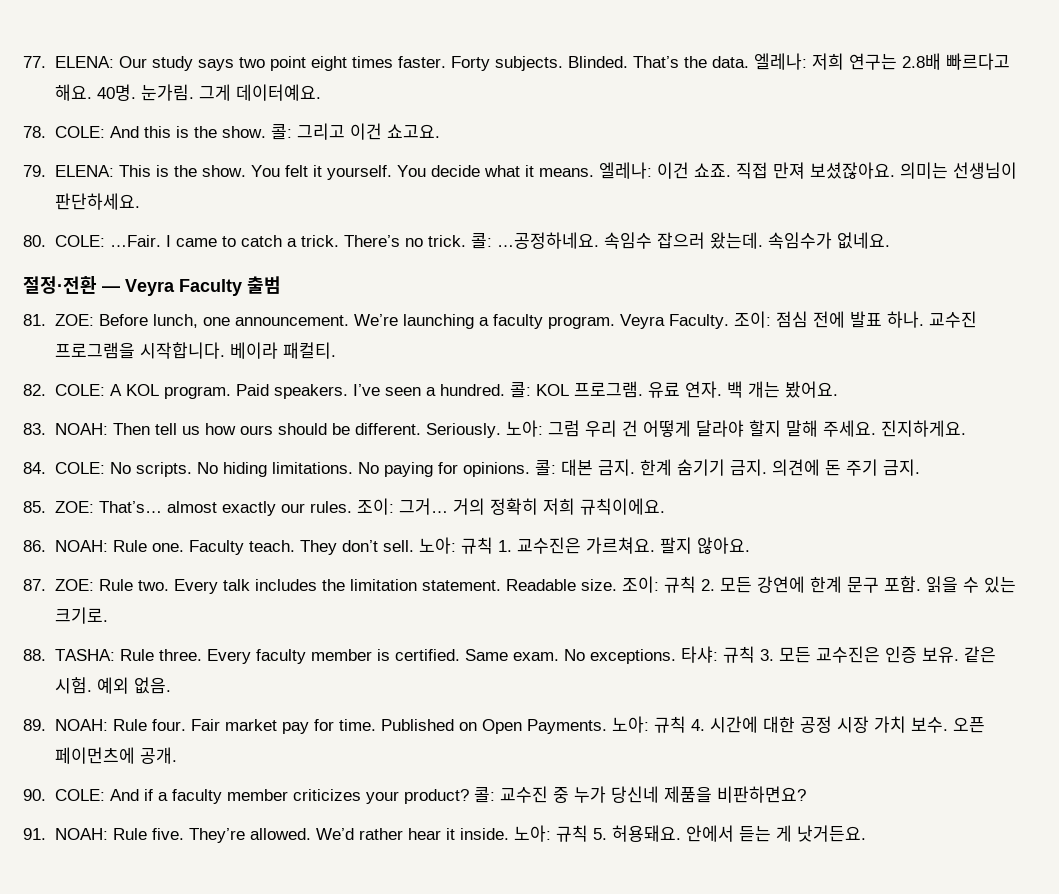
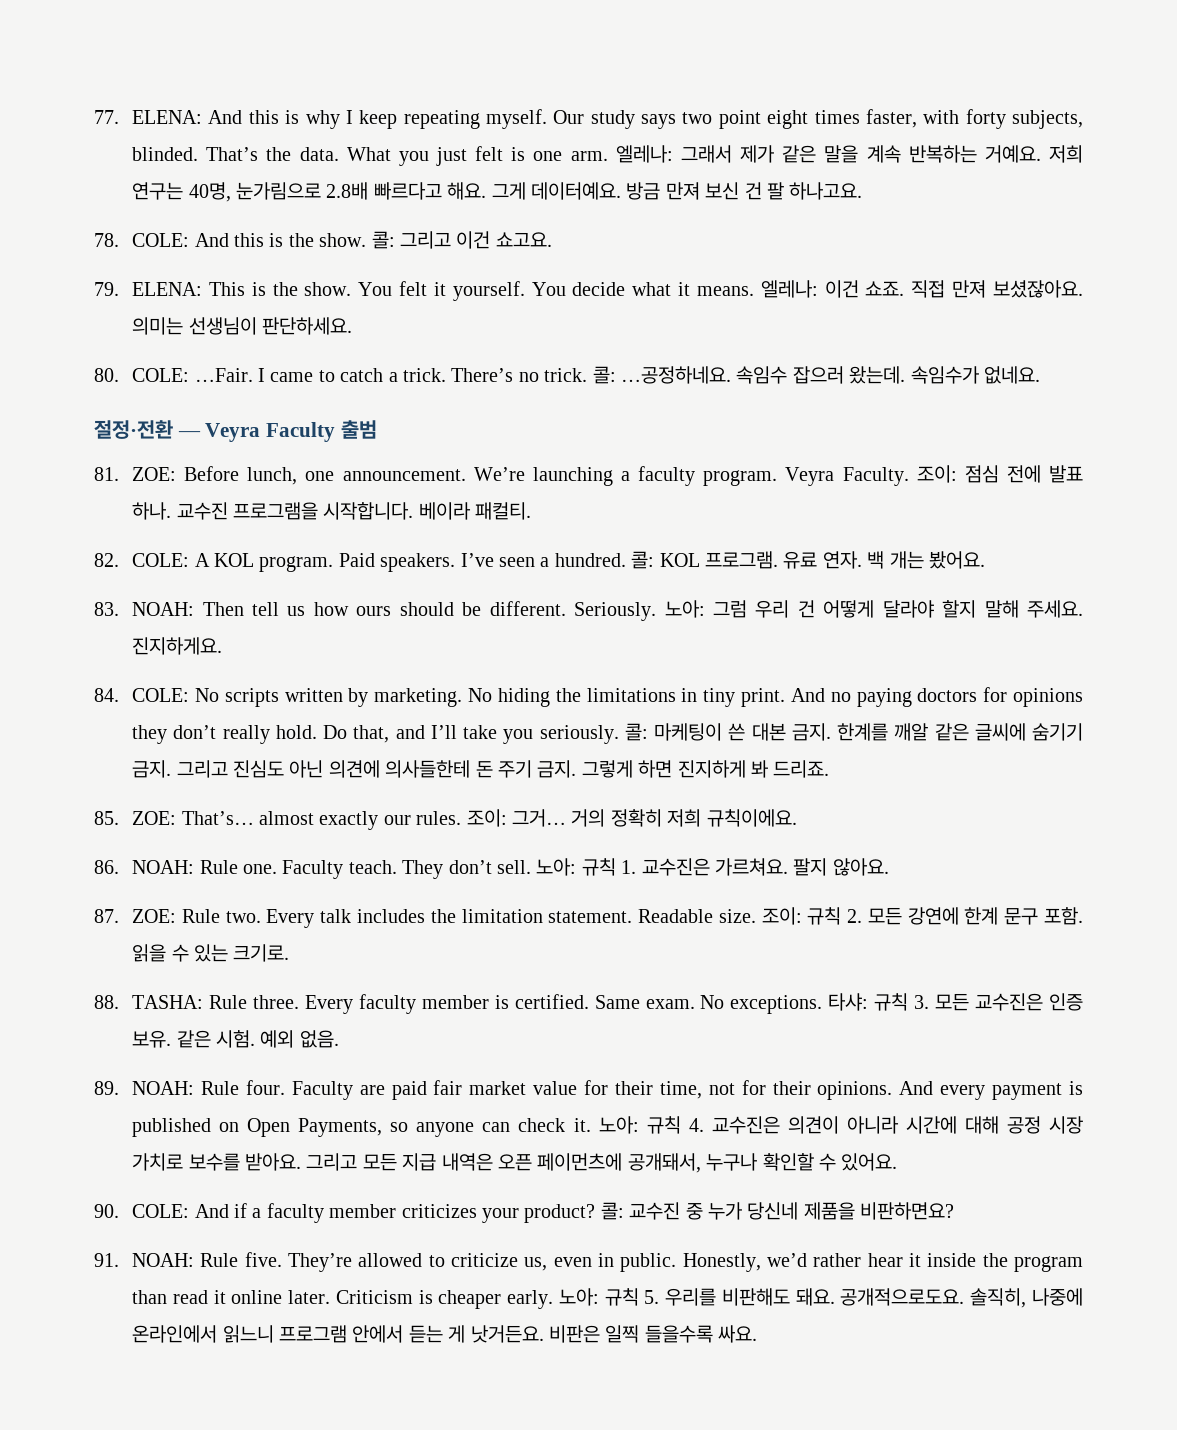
- 77. ELENA: Our study says two point eight times faster. Forty subjects. Blinded. That’s the data. 엘레나: 저희 연구는 2.8배 빠르다고 해요.
+ 77. ELENA: And this is why I keep repeating myself. Our study says two point eight times faster, with forty subjects, blinded. That’s the data. What you just felt is one arm. 엘레나: 그래서 제가 같은 말을 계속 반복하는 거예요. 저희 연구는 40명, 눈가림으로 2.8배 빠르다고 해요.
- 40명. 눈가림.
+ 방금 만져 보신 건 팔 하나고요.
- 84. COLE: No scripts. No hiding limitations. No paying for opinions. 콜: 대본 금지. 한계 숨기기 금지. 의견에 돈 주기 금지.
+ 84. COLE: No scripts written by marketing. No hiding the limitations in tiny print. And no paying doctors for opinions they don’t really hold. Do that, and I’ll take you seriously. 콜: 마케팅이 쓴 대본 금지. 한계를 깨알 같은 글씨에 숨기기 금지. 그리고 진심도 아닌 의견에 의사들한테 돈 주기 금지. 그렇게 하면 진지하게 봐 드리죠.
- Fair market pay for time. Published on Open Payments. 노아: 규칙 4. 시간에 대한 공정 시장 가치 보수. 오픈 페이먼츠에 공개.
+ Faculty are paid fair market value for their time, not for their opinions. And every payment is published on Open Payments, so anyone can check it. 노아: 규칙 4. 교수진은 의견이 아니라 시간에 대해 공정 시장 가치로 보수를 받아요. 그리고 모든 지급 내역은 오픈 페이먼츠에 공개돼서, 누구나 확인할 수 있어요.
- They’re allowed. We’d rather hear it inside. 노아: 규칙 5. 허용돼요. 안에서 듣는 게 낫거든요.
+ They’re allowed to criticize us, even in public. Honestly, we’d rather hear it inside the program than read it online later. Criticism is cheaper early. 노아: 규칙 5. 우리를 비판해도 돼요. 공개적으로도요. 솔직히, 나중에 온라인에서 읽느니 프로그램 안에서 듣는 게 낫거든요. 비판은 일찍 들을수록 싸요.

